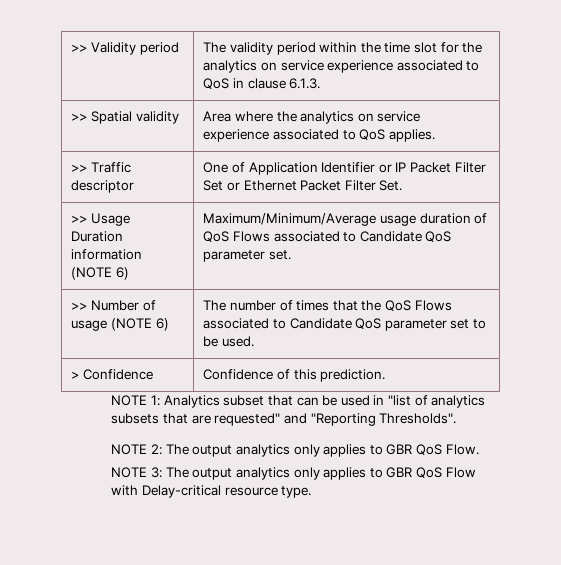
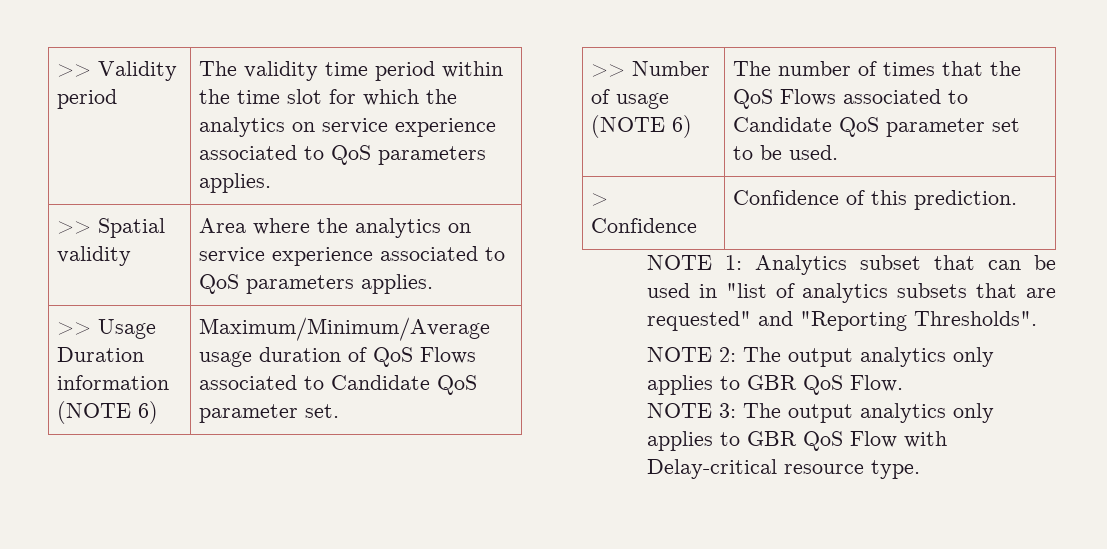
- >> Validity period | The validity period within the time slot for the analytics on service experience associated to QoS in clause 6.1.3.
+ >> Validity period | The validity time period within the time slot for which the analytics on service experience associated to QoS parameters applies.
- >> Spatial validity | Area where the analytics on service experience associated to QoS applies.
- >> Traffic descriptor | One of Application Identifier or IP Packet Filter Set or Ethernet Packet Filter Set.
+ >> Spatial validity | Area where the analytics on service experience associated to QoS parameters applies.

